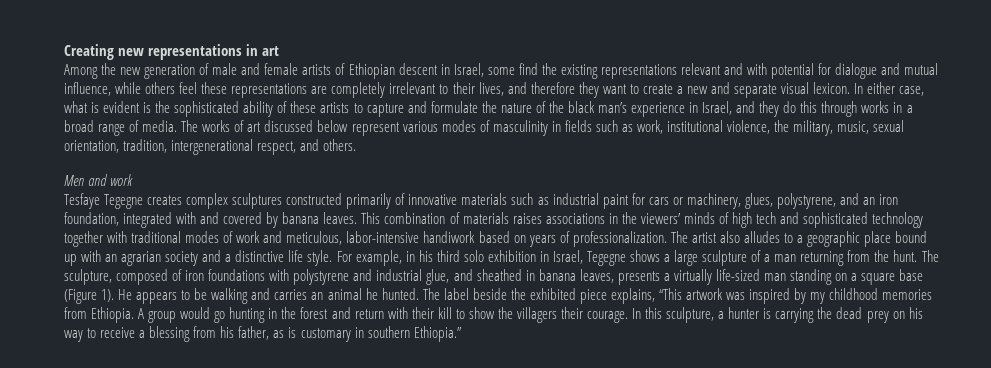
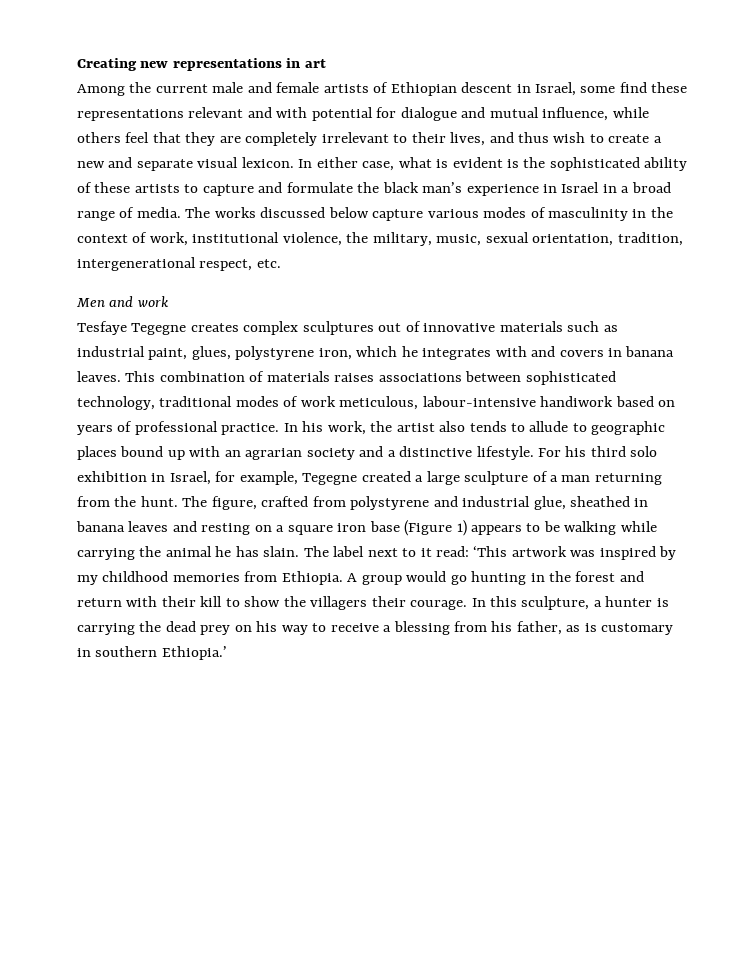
- Among the new generation of male and female artists of Ethiopian descent in Israel, some find the existing representations relevant and with potential for dialogue and mutual influence, while others feel these representations are completely irrelevant to their lives, and therefore they want to create a new and separate visual lexicon.
+ Among the current male and female artists of Ethiopian descent in Israel, some find these representations relevant and with potential for dialogue and mutual influence, while others feel that they are completely irrelevant to their lives, and thus wish to create a new and separate visual lexicon.
- In either case, what is evident is the sophisticated ability of these artists to capture and formulate the nature of the black man’s experience in Israel, and they do this through works in a broad range of media.
+ In either case, what is evident is the sophisticated ability of these artists to capture and formulate the black man’s experience in Israel in a broad range of media.
- The works of art discussed below represent various modes of masculinity in fields such as work, institutional violence, the military, music, sexual orientation, tradition, intergenerational respect, and others.
+ The works discussed below capture various modes of masculinity in the context of work, institutional violence, the military, music, sexual orientation, tradition, intergenerational respect, etc.
- Tesfaye Tegegne creates complex sculptures constructed primarily of innovative materials such as industrial paint for cars or machinery, glues, polystyrene, and an iron foundation, integrated with and covered by banana leaves.
+ Tesfaye Tegegne creates complex sculptures out of innovative materials such as industrial paint, glues, polystyrene iron, which he integrates with and covers in banana leaves.
- This combination of materials raises associations in the viewers’ minds of high tech and sophisticated technology together with traditional modes of work and meticulous, labor-intensive handiwork based on years of professionalization. The artist also alludes to a geographic place bound up with an agrarian society and a distinctive life style. For example, in his third solo exhibition in Israel, Tegegne shows a large sculpture of a man returning from the hunt.
+ This combination of materials raises associations between sophisticated technology, traditional modes of work meticulous, labour-intensive handiwork based on years of professional practice. In his work, the artist also tends to allude to geographic places bound up with an agrarian society and a distinctive lifestyle. For his third solo exhibition in Israel, for example, Tegegne created a large sculpture of a man returning from the hunt.
- The sculpture, composed of iron foundations with polystyrene and industrial glue, and sheathed in banana leaves, presents a virtually life-sized man standing on a square base (Figure 1). He appears to be walking and carries an animal he hunted. The label beside the exhibited piece explains, “This artwork was inspired by my childhood memories from Ethiopia.
+ The figure, crafted from polystyrene and industrial glue, sheathed in banana leaves and resting on a square iron base (Figure 1) appears to be walking while carrying the animal he has slain. The label next to it read: ‘This artwork was inspired by my childhood memories from Ethiopia.
- In this sculpture, a hunter is carrying the dead prey on his way to receive a blessing from his father, as is customary in southern Ethiopia.”
+ In this sculpture, a hunter is carrying the dead prey on his way to receive a blessing from his father, as is customary in southern Ethiopia.’

